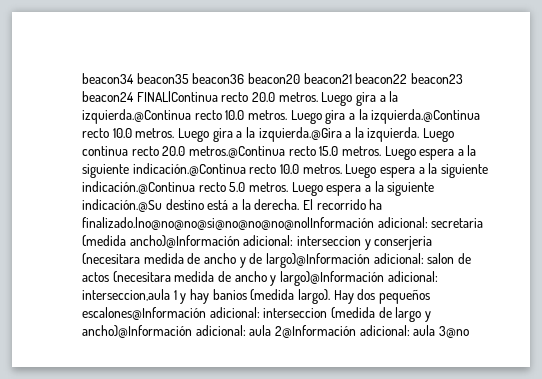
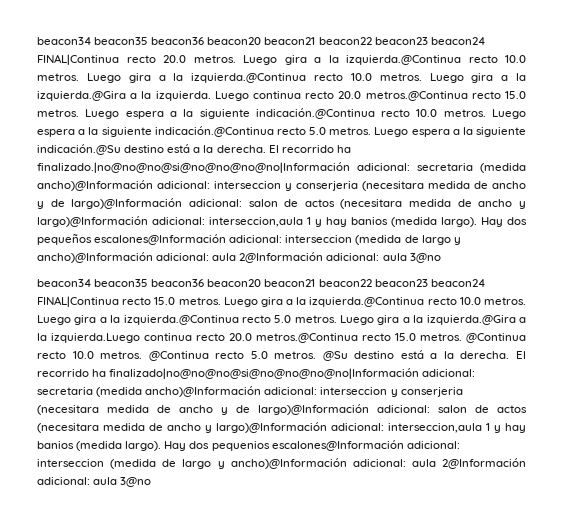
+ beacon34 beacon35 beacon36 beacon20 beacon21 beacon22 beacon23 beacon24 FINAL|Continua recto 15.0 metros. Luego gira a la izquierda.@Continua recto 10.0 metros. Luego gira a la izquierda.@Continua recto 5.0 metros. Luego gira a la izquierda.@Gira a la izquierda.Luego continua recto 20.0 metros.@Continua recto 15.0 metros. @Continua recto 10.0 metros. @Continua recto 5.0 metros. @Su destino está a la derecha. El recorrido ha finalizado|no@no@no@si@no@no@no@no|Información adicional: secretaria (medida ancho)@Información adicional: interseccion y conserjeria (necesitara medida de ancho y de largo)@Información adicional: salon de actos (necesitara medida de ancho y largo)@Información adicional: interseccion,aula 1 y hay banios (medida largo). Hay dos pequenios escalones@Información adicional: interseccion (medida de largo y ancho)@Información adicional: aula 2@Información adicional: aula 3@no

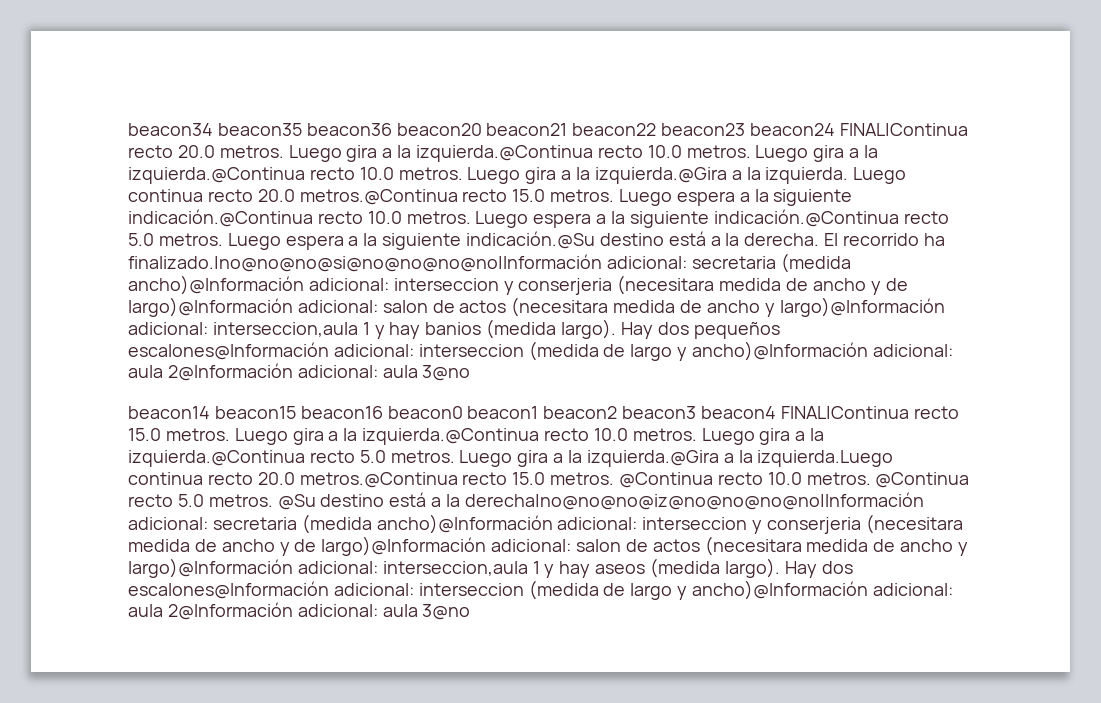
- beacon34 beacon35 beacon36 beacon20 beacon21 beacon22 beacon23 beacon24 FINAL|Continua recto 15.0 metros.
+ beacon14 beacon15 beacon16 beacon0 beacon1 beacon2 beacon3 beacon4 FINAL|Continua recto 15.0 metros.
- @Su destino está a la derecha. El recorrido ha finalizado|no@no@no@si@no@no@no@no|Información adicional: secretaria (medida ancho)@Información adicional: interseccion y conserjeria (necesitara medida de ancho y de largo)@Información adicional: salon de actos (necesitara medida de ancho y largo)@Información adicional: interseccion,aula 1 y hay banios (medida largo). Hay dos pequenios escalones@Información adicional: interseccion (medida de largo y ancho)@Información adicional: aula 2@Información adicional: aula 3@no
+ @Su destino está a la derecha|no@no@no@iz@no@no@no@no|Información adicional: secretaria (medida ancho)@Información adicional: interseccion y conserjeria (necesitara medida de ancho y de largo)@Información adicional: salon de actos (necesitara medida de ancho y largo)@Información adicional: interseccion,aula 1 y hay aseos (medida largo). Hay dos escalones@Información adicional: interseccion (medida de largo y ancho)@Información adicional: aula 2@Información adicional: aula 3@no

